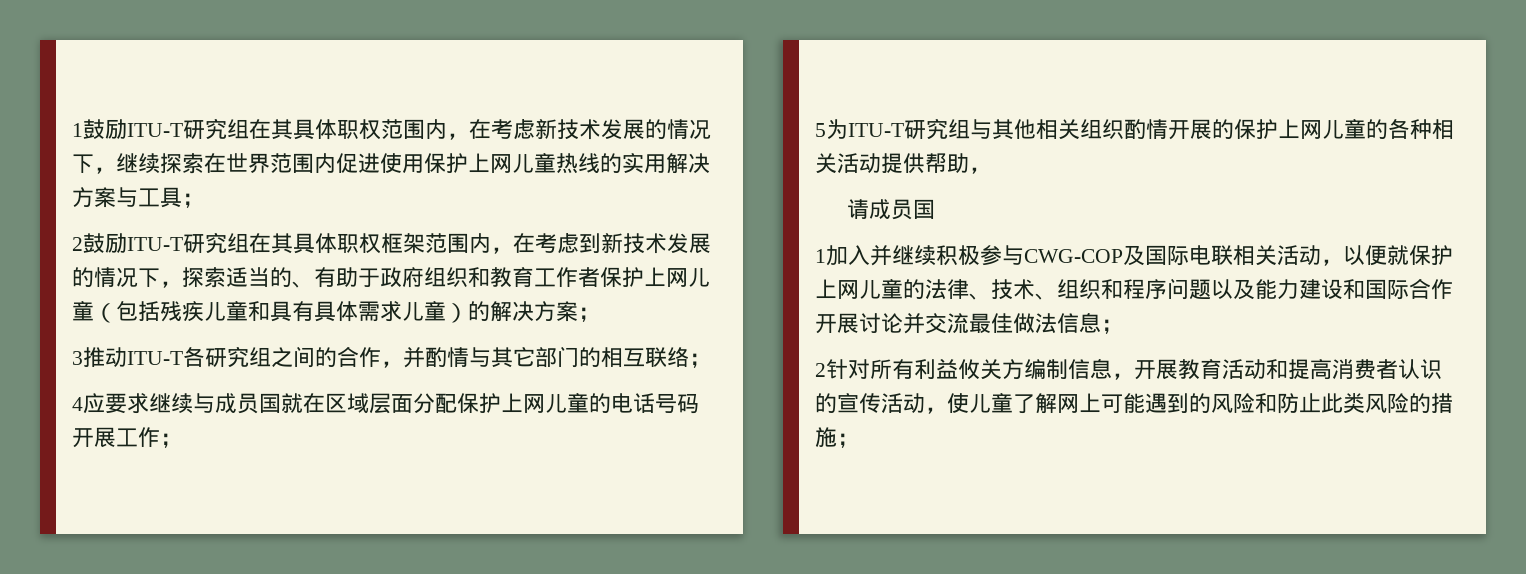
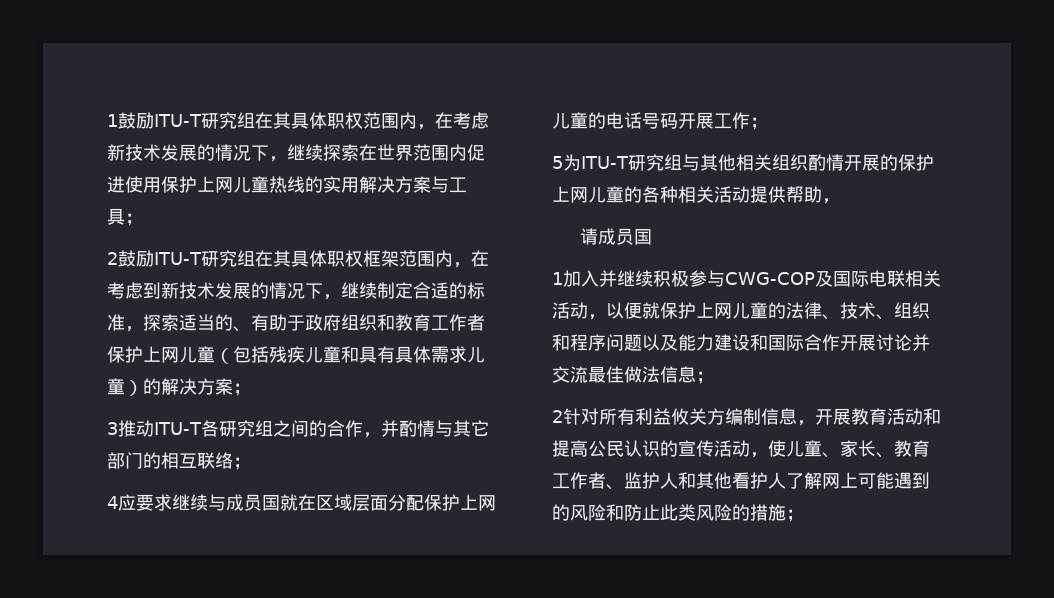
- 2鼓励ITU-T研究组在其具体职权框架范围内，在考虑到新技术发展的情况下，探索适当的、有助于政府组织和教育工作者保护上网儿童（包括残疾儿童和具有具体需求儿童）的解决方案；
+ 2鼓励ITU-T研究组在其具体职权框架范围内，在考虑到新技术发展的情况下，继续制定合适的标准，探索适当的、有助于政府组织和教育工作者保护上网儿童（包括残疾儿童和具有具体需求儿童）的解决方案；
- 2针对所有利益攸关方编制信息，开展教育活动和提高消费者认识的宣传活动，使儿童了解网上可能遇到的风险和防止此类风险的措施；
+ 2针对所有利益攸关方编制信息，开展教育活动和提高公民认识的宣传活动，使儿童、家长、教育工作者、监护人和其他看护人了解网上可能遇到的风险和防止此类风险的措施；

